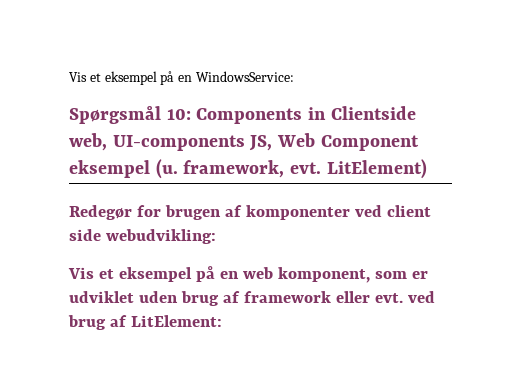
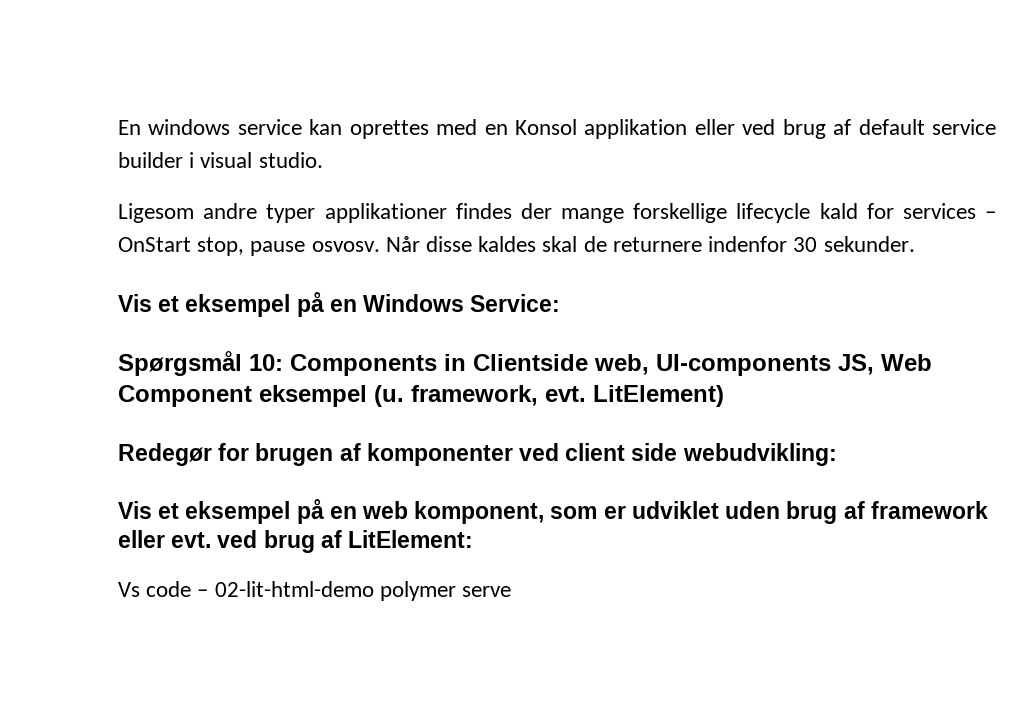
- Vis et eksempel på en WindowsService:
+ En windows service kan oprettes med en Konsol applikation eller ved brug af default service builder i visual studio.
+ Ligesom andre typer applikationer findes der mange forskellige lifecycle kald for services – OnStart stop, pause osvosv. Når disse kaldes skal de returnere indenfor 30 sekunder.
+ Vis et eksempel på en Windows Service:
+ Vs code – 02-lit-html-demo polymer serve

